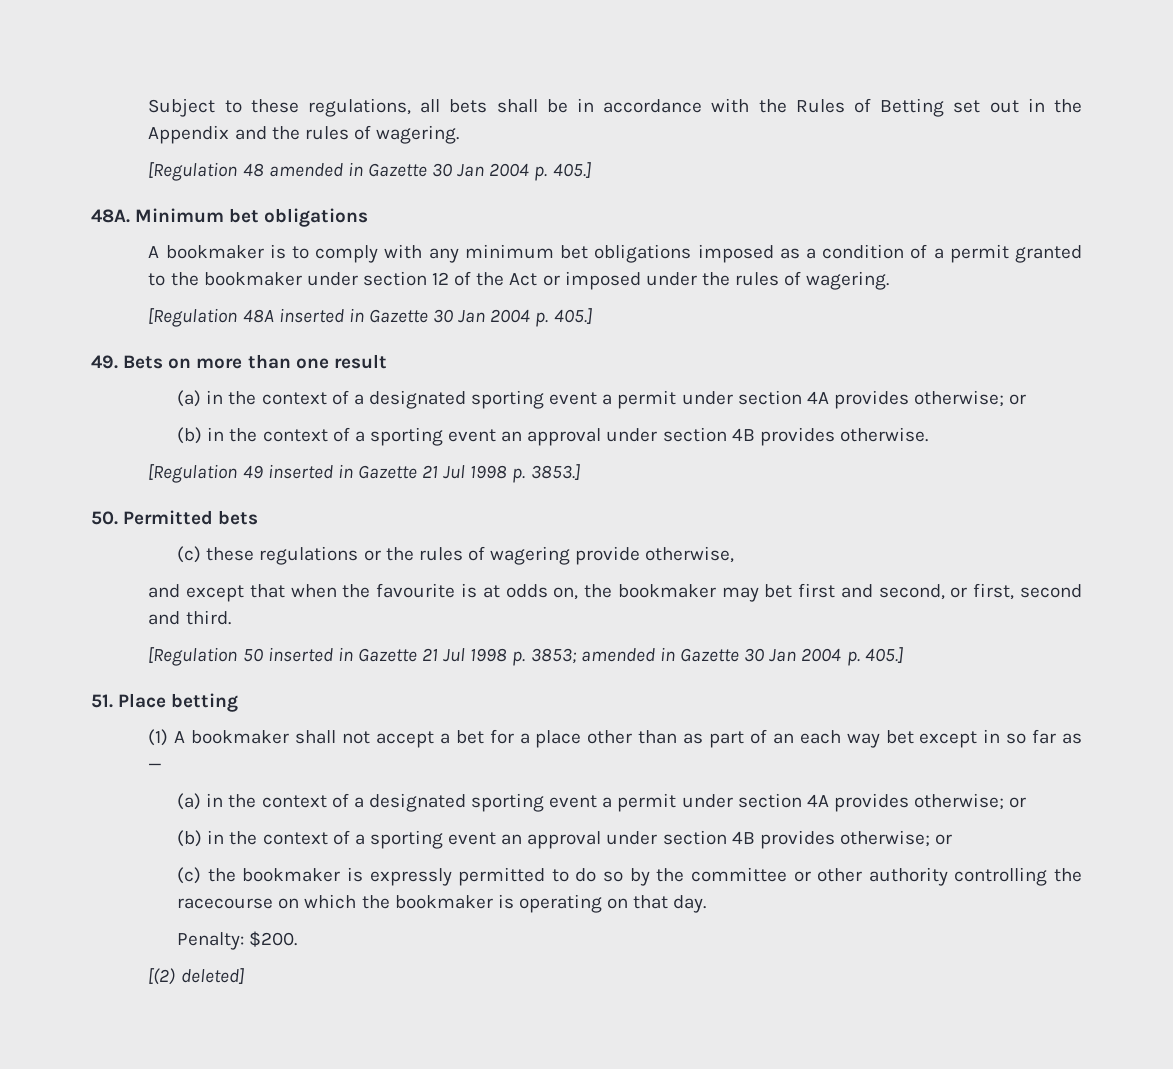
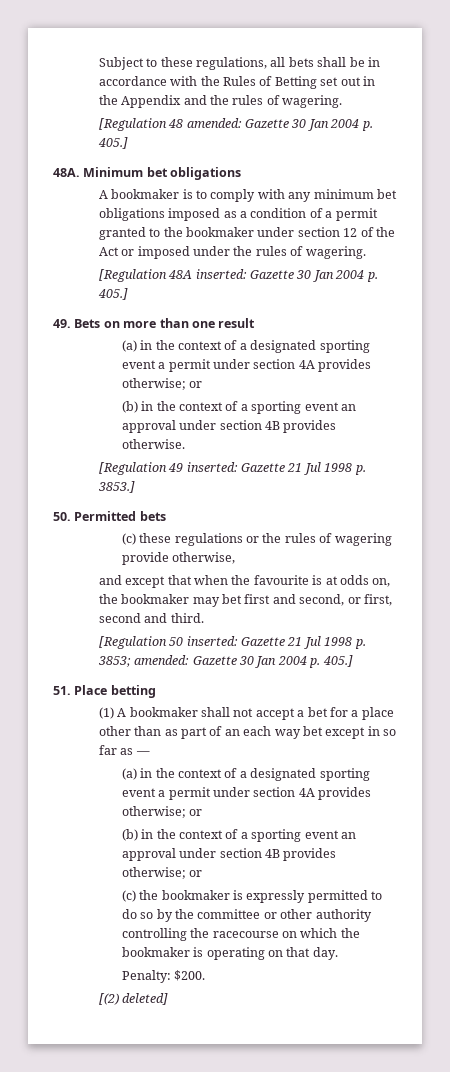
- [Regulation 48 amended in Gazette 30 Jan 2004 p. 405.]
+ [Regulation 48 amended: Gazette 30 Jan 2004 p. 405.]
- [Regulation 48A inserted in Gazette 30 Jan 2004 p. 405.]
+ [Regulation 48A inserted: Gazette 30 Jan 2004 p. 405.]
- [Regulation 49 inserted in Gazette 21 Jul 1998 p. 3853.]
+ [Regulation 49 inserted: Gazette 21 Jul 1998 p. 3853.]
- [Regulation 50 inserted in Gazette 21 Jul 1998 p. 3853; amended in Gazette 30 Jan 2004 p. 405.]
+ [Regulation 50 inserted: Gazette 21 Jul 1998 p. 3853; amended: Gazette 30 Jan 2004 p. 405.]

